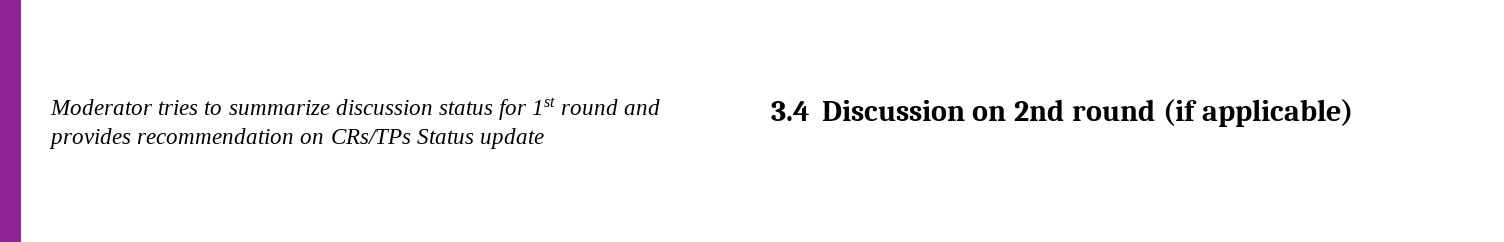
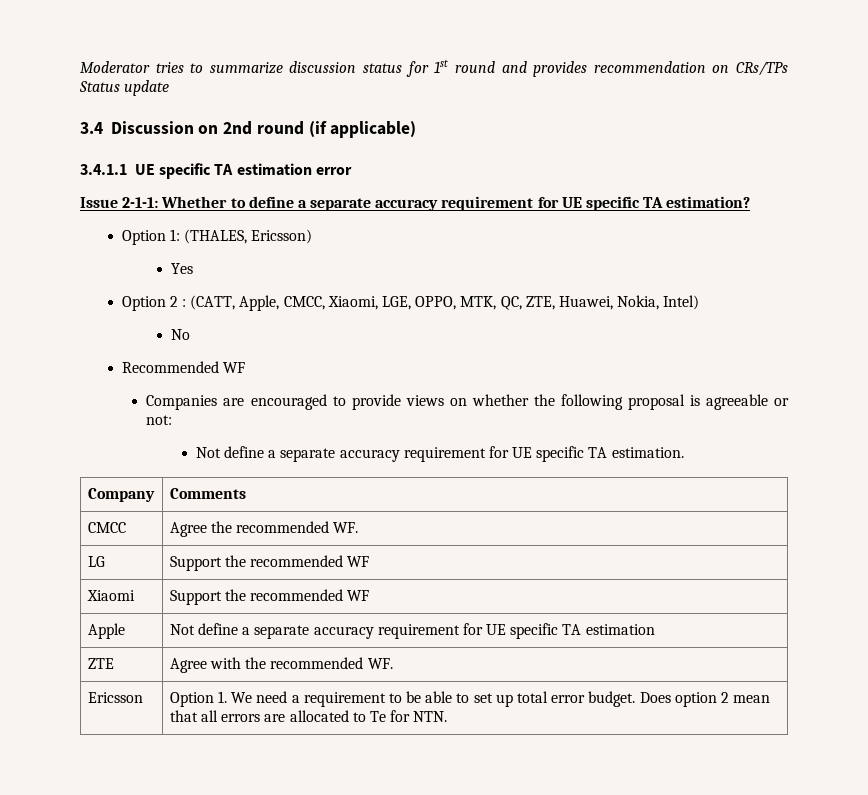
+ 3.4.1.1 UE specific TA estimation error
+ Issue 2-1-1: Whether to define a separate accuracy requirement for UE specific TA estimation?
+ Option 1: (THALES, Ericsson)
+ Yes
+ Option 2 : (CATT, Apple, CMCC, Xiaomi, LGE, OPPO, MTK, QC, ZTE, Huawei, Nokia, Intel)
+ No
+ Recommended WF
+ Companies are encouraged to provide views on whether the following proposal is agreeable or not:
+ Not define a separate accuracy requirement for UE specific TA estimation.
+ Company | Comments
+ CMCC | Agree the recommended WF.
+ LG | Support the recommended WF
+ Xiaomi | Support the recommended WF
+ Apple | Not define a separate accuracy requirement for UE specific TA estimation
+ ZTE | Agree with the recommended WF.
+ Ericsson | Option 1. We need a requirement to be able to set up total error budget. Does option 2 mean that all errors are allocated to Te for NTN.

